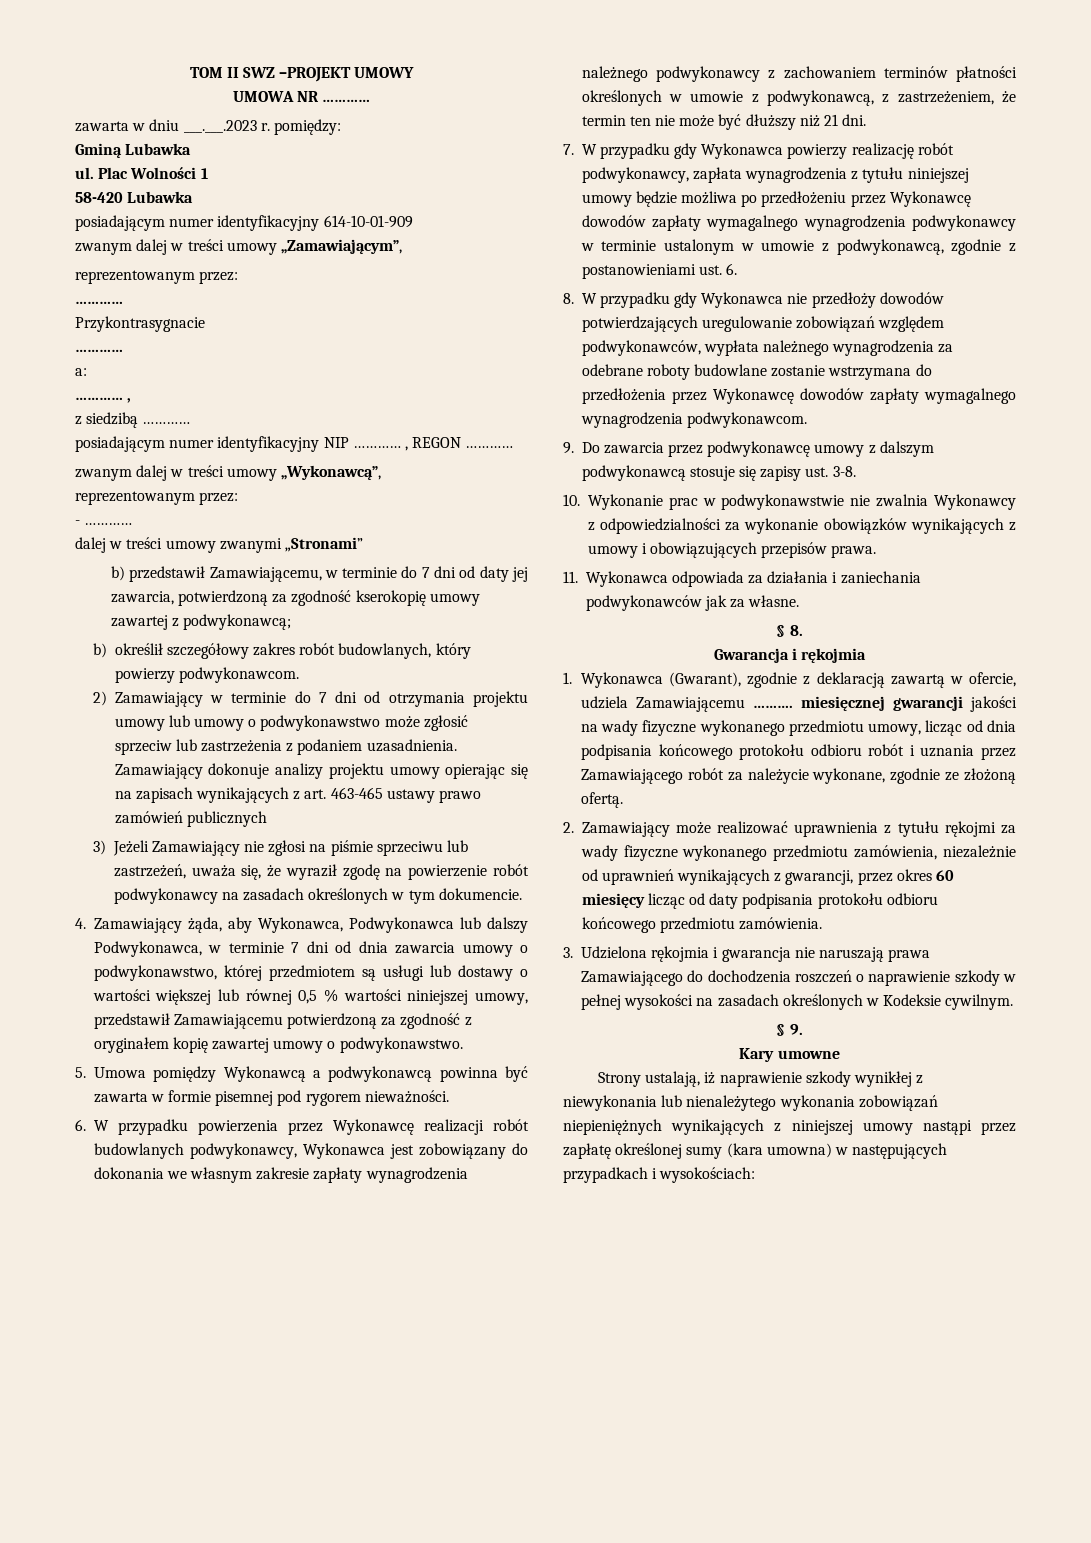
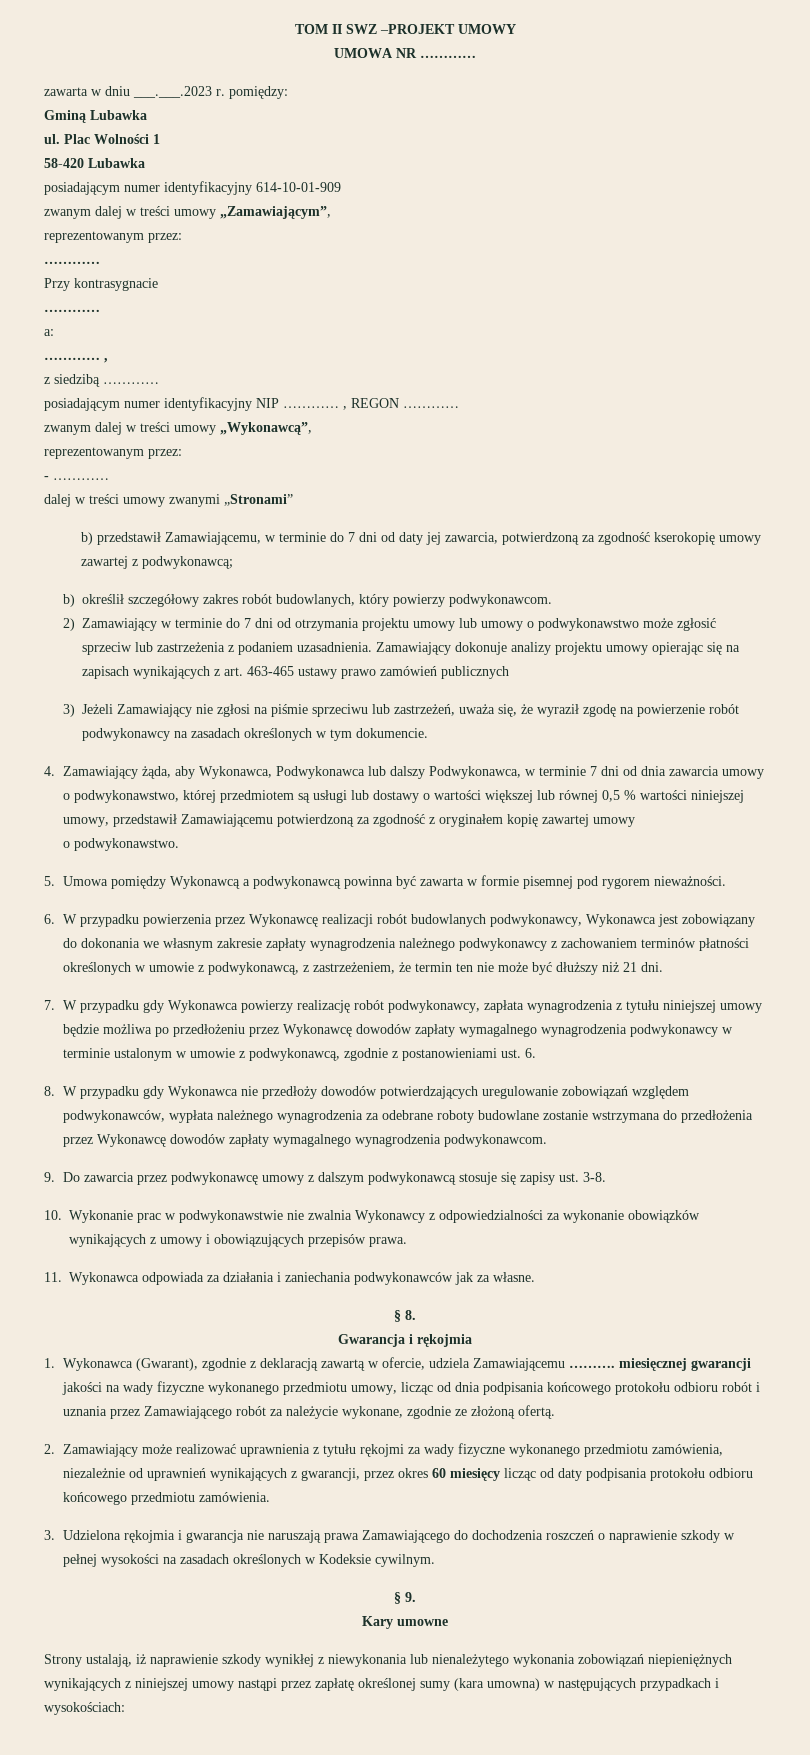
- Przykontrasygnacie
+ Przy kontrasygnacie
- 4. Zamawiający żąda, aby Wykonawca, Podwykonawca lub dalszy Podwykonawca, w terminie 7 dni od dnia zawarcia umowy o podwykonawstwo, której przedmiotem są usługi lub dostawy o wartości większej lub równej 0,5 % wartości niniejszej umowy, przedstawił Zamawiającemu potwierdzoną za zgodność z oryginałem kopię zawartej umowy o podwykonawstwo.
+ 4. Zamawiający żąda, aby Wykonawca, Podwykonawca lub dalszy Podwykonawca, w terminie 7 dni od dnia zawarcia umowy o podwykonawstwo, której przedmiotem są usługi lub dostawy o wartości większej lub równej 0,5 % wartości niniejszej umowy, przedstawił Zamawiającemu potwierdzoną za zgodność z oryginałem kopię zawartej umowy
+ o podwykonawstwo.

